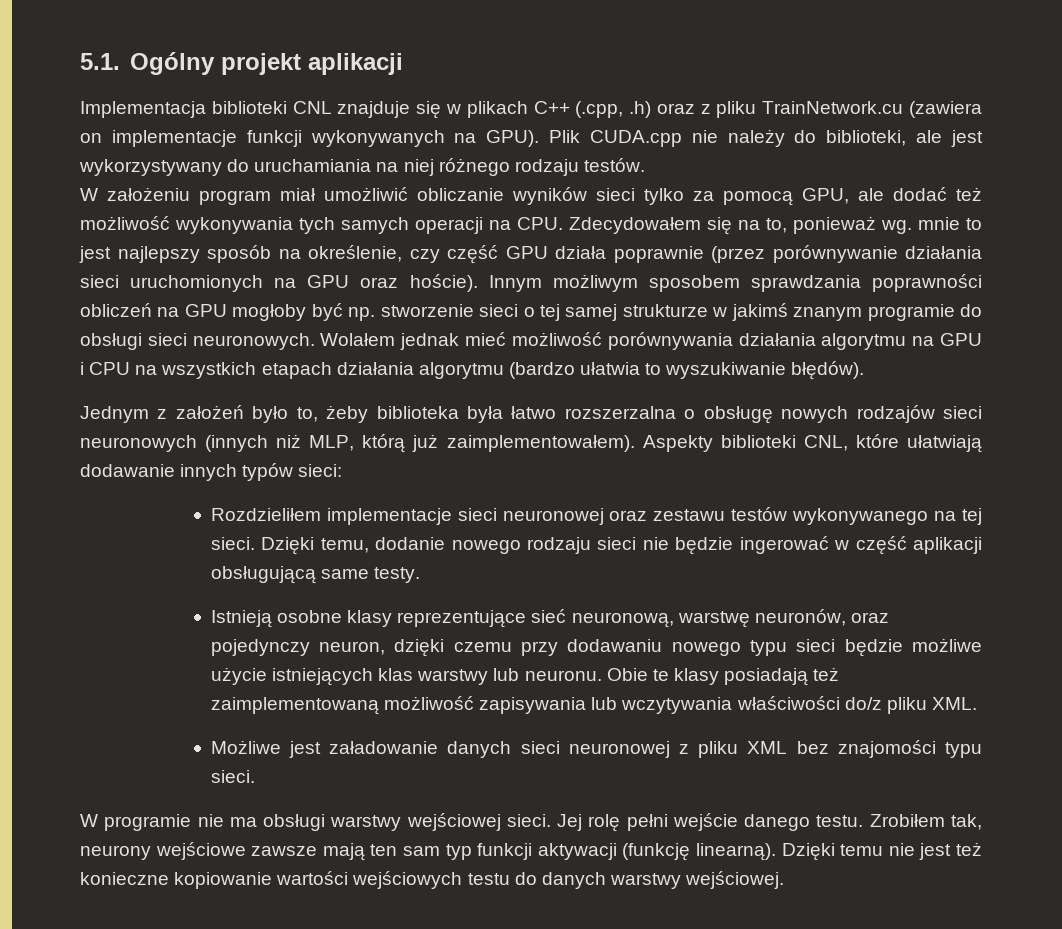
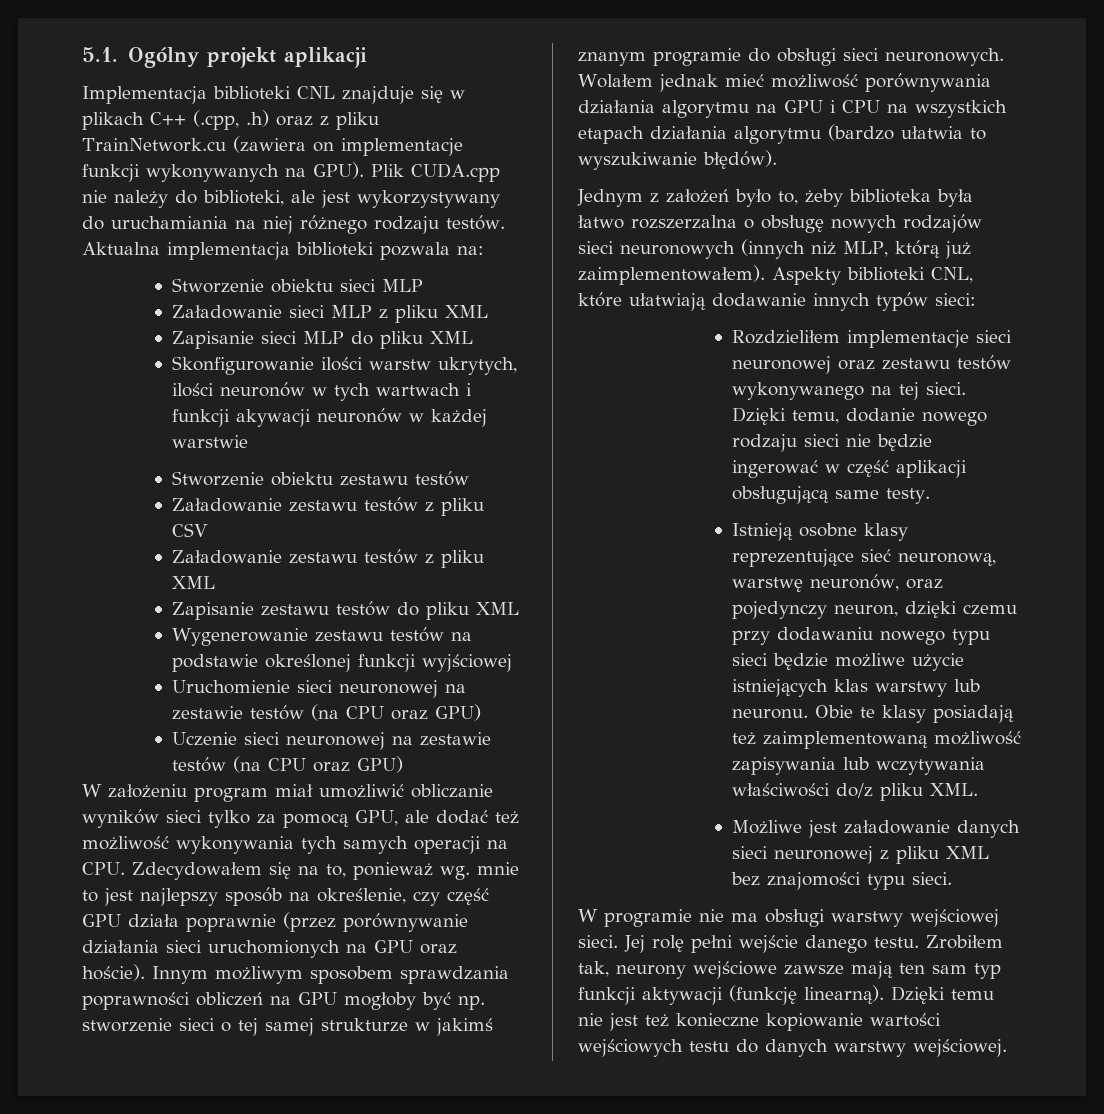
+ Aktualna implementacja biblioteki pozwala na:
+ Stworzenie obiektu sieci MLP
+ Załadowanie sieci MLP z pliku XML
+ Zapisanie sieci MLP do pliku XML
+ Skonfigurowanie ilości warstw ukrytych, ilości neuronów w tych wartwach i funkcji akywacji neuronów w każdej warstwie
+ Stworzenie obiektu zestawu testów
+ Załadowanie zestawu testów z pliku CSV
+ Załadowanie zestawu testów z pliku XML
+ Zapisanie zestawu testów do pliku XML
+ Wygenerowanie zestawu testów na podstawie określonej funkcji wyjściowej
+ Uruchomienie sieci neuronowej na zestawie testów (na CPU oraz GPU)
+ Uczenie sieci neuronowej na zestawie testów (na CPU oraz GPU)

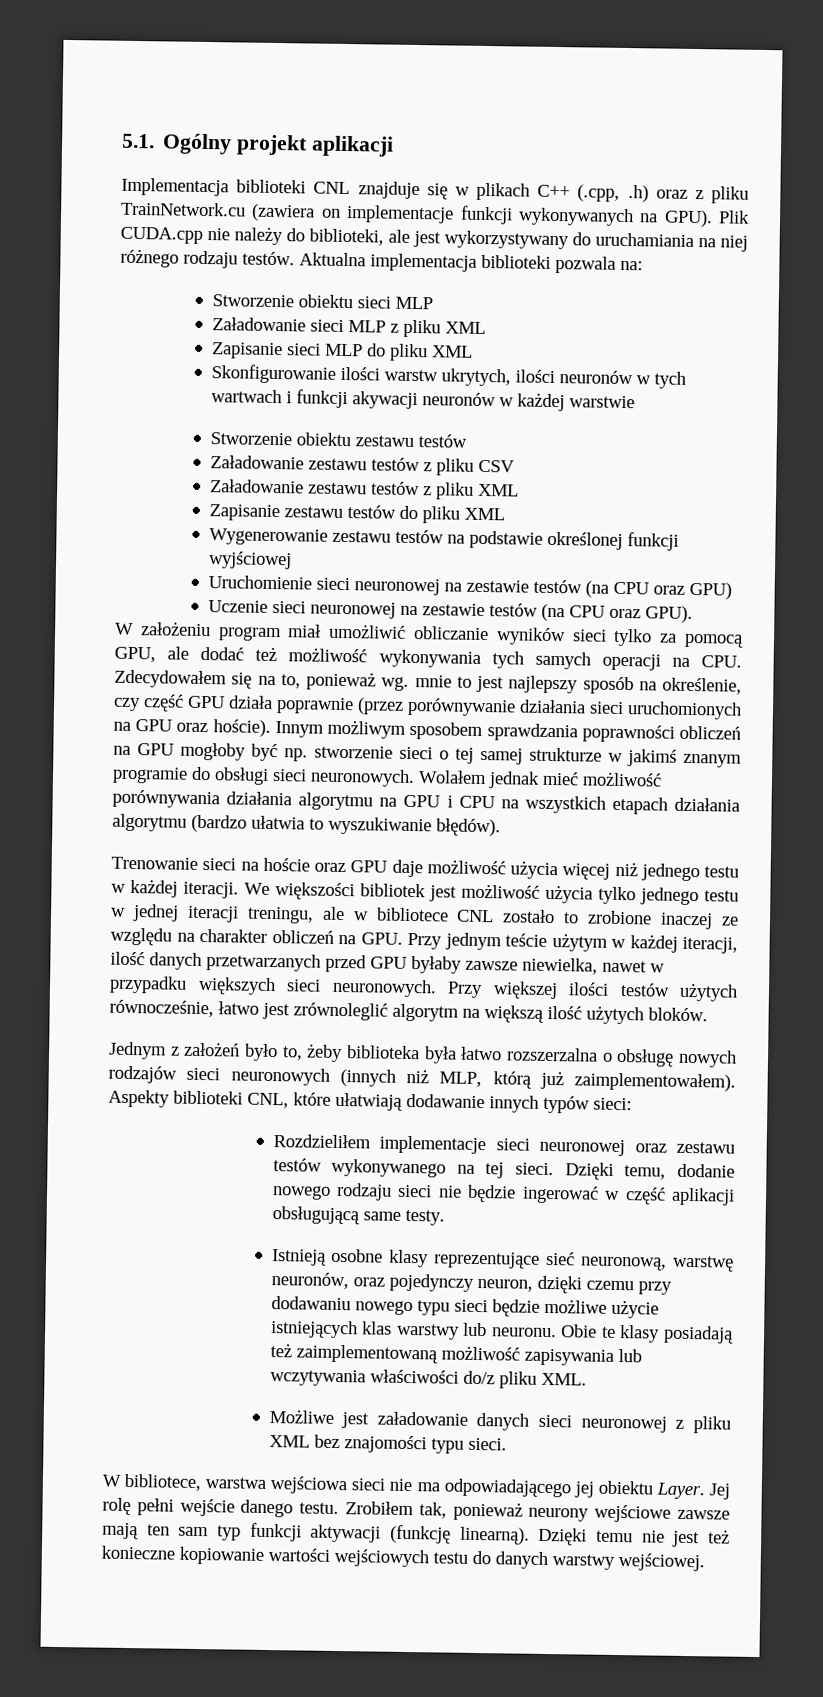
- Uczenie sieci neuronowej na zestawie testów (na CPU oraz GPU)
+ Uczenie sieci neuronowej na zestawie testów (na CPU oraz GPU).
+ Trenowanie sieci na hoście oraz GPU daje możliwość użycia więcej niż jednego testu w każdej iteracji. We większości bibliotek jest możliwość użycia tylko jednego testu w jednej iteracji treningu, ale w bibliotece CNL zostało to zrobione inaczej ze względu na charakter obliczeń na GPU. Przy jednym teście użytym w każdej iteracji, ilość danych przetwarzanych przed GPU byłaby zawsze niewielka, nawet w przypadku większych sieci neuronowych. Przy większej ilości testów użytych równocześnie, łatwo jest zrównoleglić algorytm na większą ilość użytych bloków.
- W programie nie ma obsługi warstwy wejściowej sieci.
+ W bibliotece, warstwa wejściowa sieci nie ma odpowiadającego jej obiektu Layer.
- Zrobiłem tak, neurony wejściowe zawsze mają ten sam typ funkcji aktywacji (funkcję linearną).
+ Zrobiłem tak, ponieważ neurony wejściowe zawsze mają ten sam typ funkcji aktywacji (funkcję linearną).

